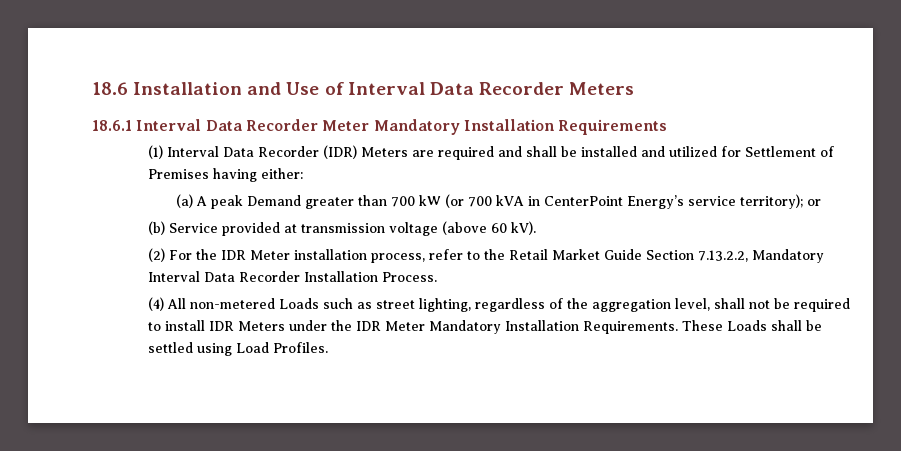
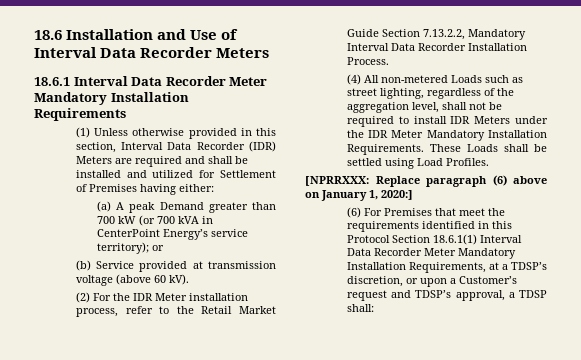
- (1) Interval Data Recorder (IDR) Meters are required and shall be installed and utilized for Settlement of Premises having either:
+ (1) Unless otherwise provided in this section, Interval Data Recorder (IDR) Meters are required and shall be installed and utilized for Settlement of Premises having either:
+ [NPRRXXX: Replace paragraph (6) above on January 1, 2020:]
+ (6) For Premises that meet the requirements identified in this Protocol Section 18.6.1(1) Interval Data Recorder Meter Mandatory Installation Requirements, at a TDSP’s discretion, or upon a Customer’s request and TDSP’s approval, a TDSP shall:

